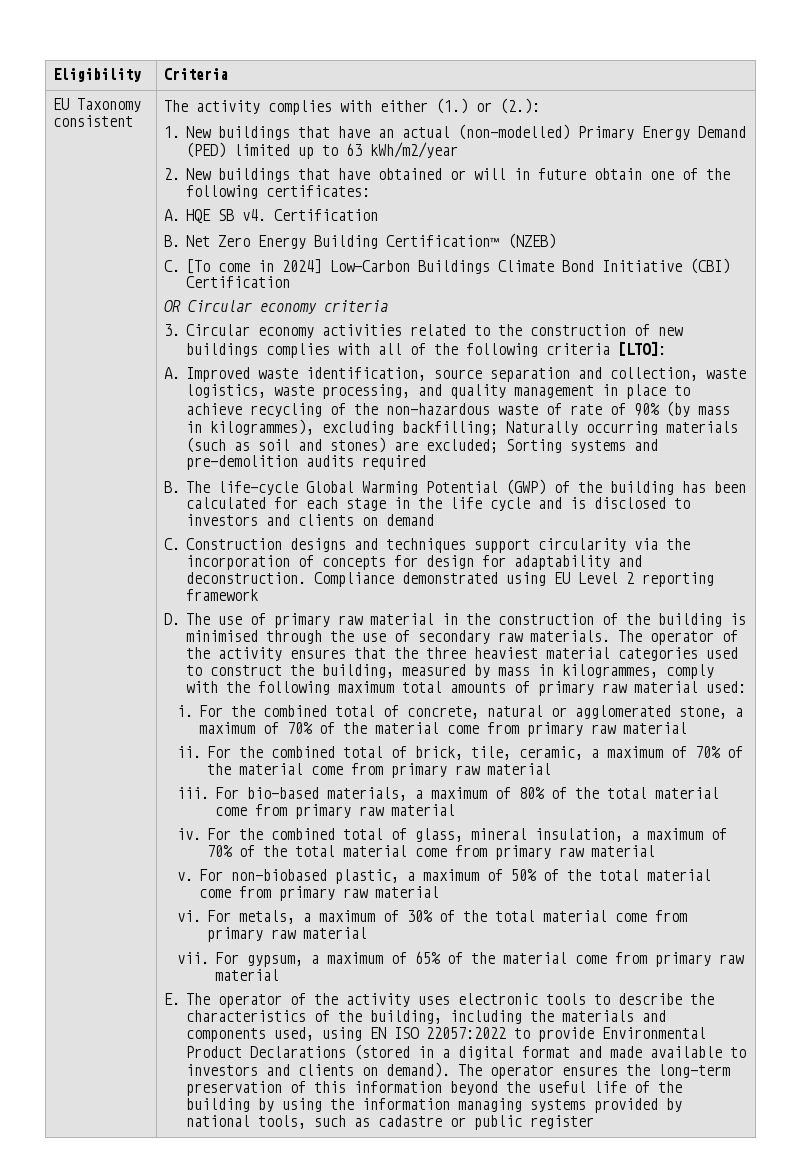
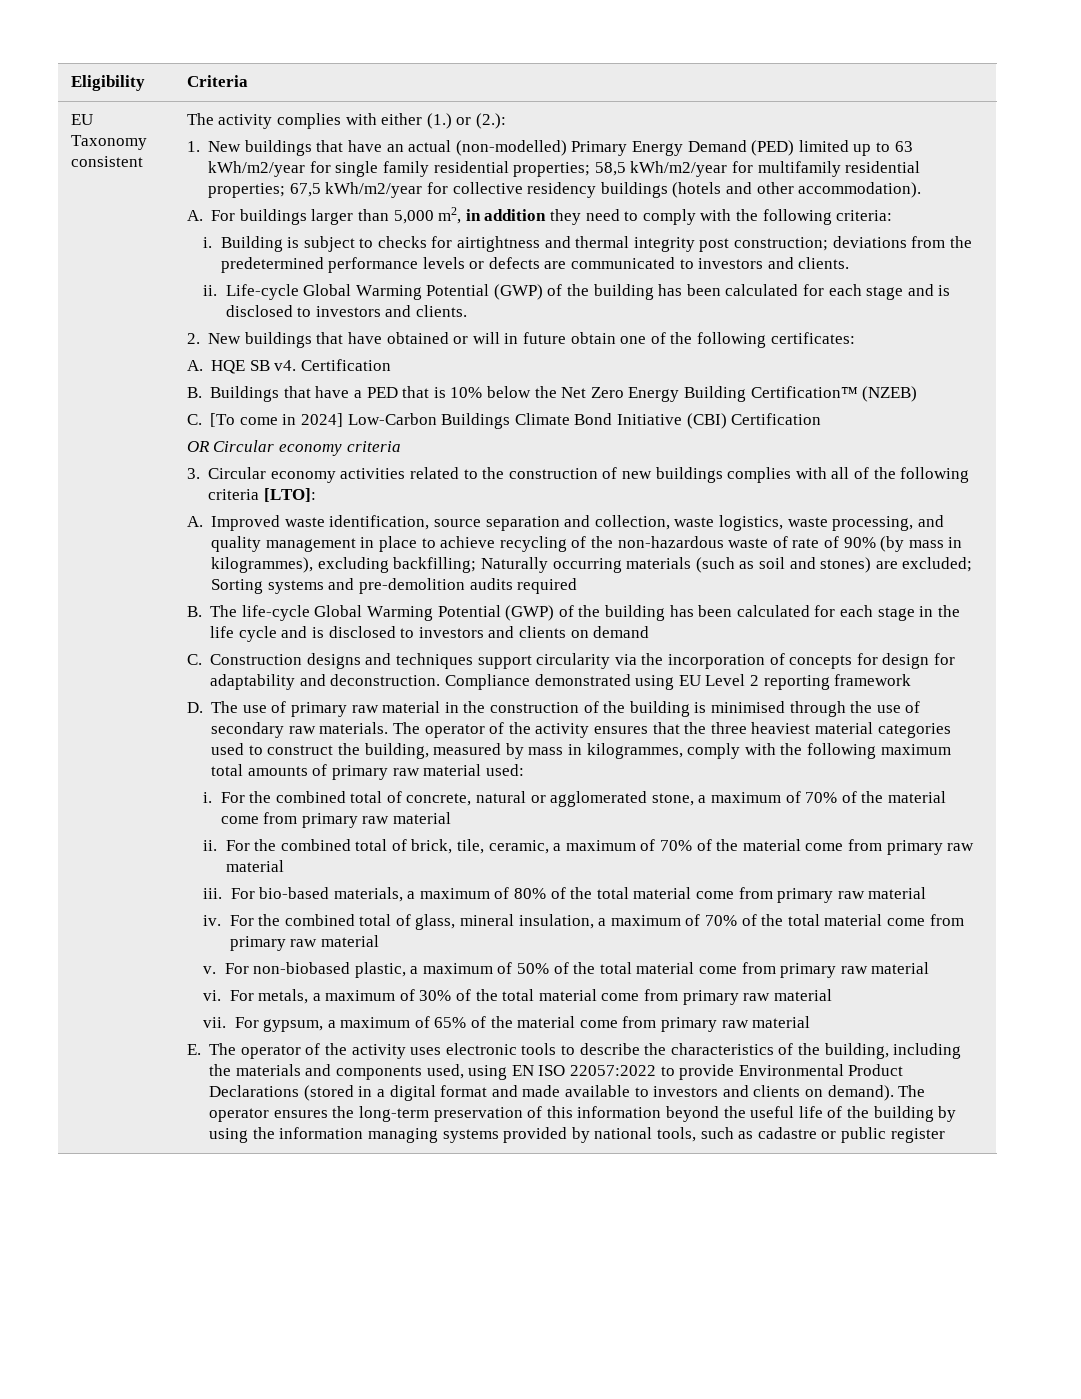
- 1. New buildings that have an actual (non-modelled) Primary Energy Demand (PED) limited up to 63 kWh/m2/year
+ 1. New buildings that have an actual (non-modelled) Primary Energy Demand (PED) limited up to 63 kWh/m2/year for single family residential properties; 58,5 kWh/m2/year for multifamily residential properties; 67,5 kWh/m2/year for collective residency buildings (hotels and other accommodation).
+ A. For buildings larger than 5,000 m2, in addition they need to comply with the following criteria:
+ i. Building is subject to checks for airtightness and thermal integrity post construction; deviations from the predetermined performance levels or defects are communicated to investors and clients.
+ ii. Life-cycle Global Warming Potential (GWP) of the building has been calculated for each stage and is disclosed to investors and clients.
- B. Net Zero Energy Building Certification™ (NZEB)
+ B. Buildings that have a PED that is 10% below the Net Zero Energy Building Certification™ (NZEB)

